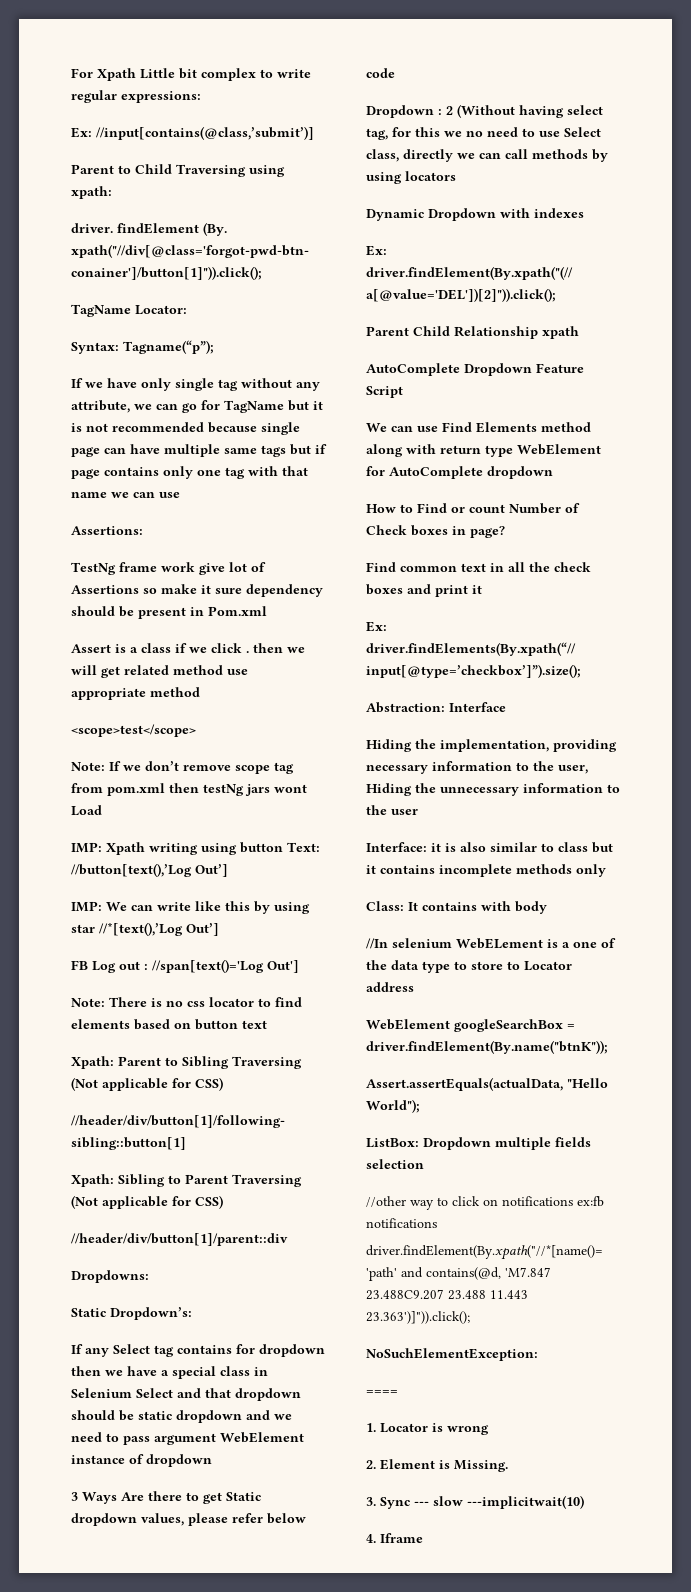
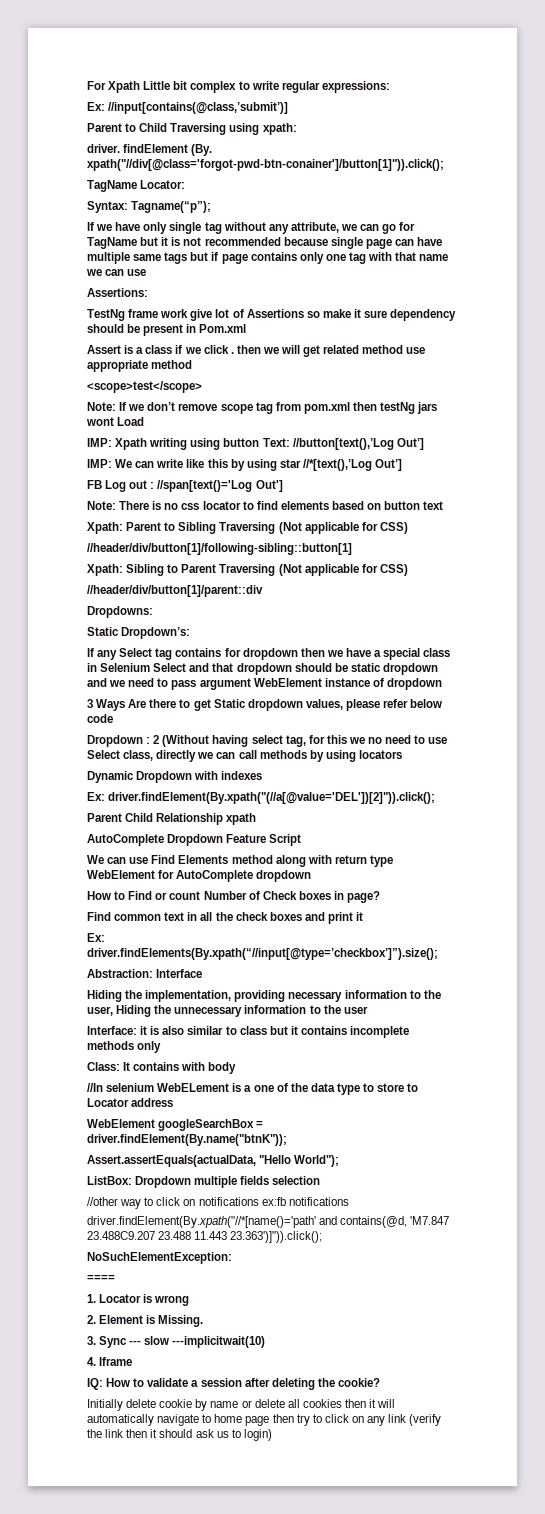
+ IQ: How to validate a session after deleting the cookie?
+ Initially delete cookie by name or delete all cookies then it will automatically navigate to home page then try to click on any link (verify the link then it should ask us to login)

